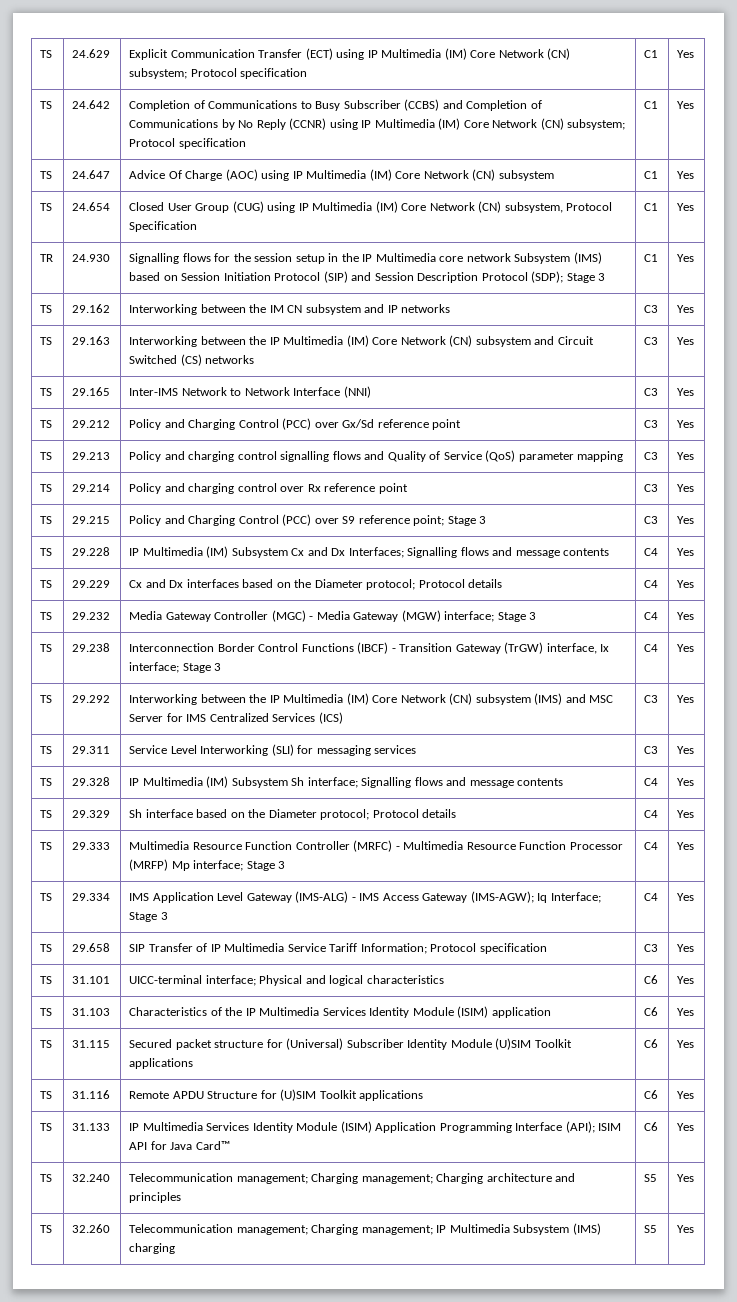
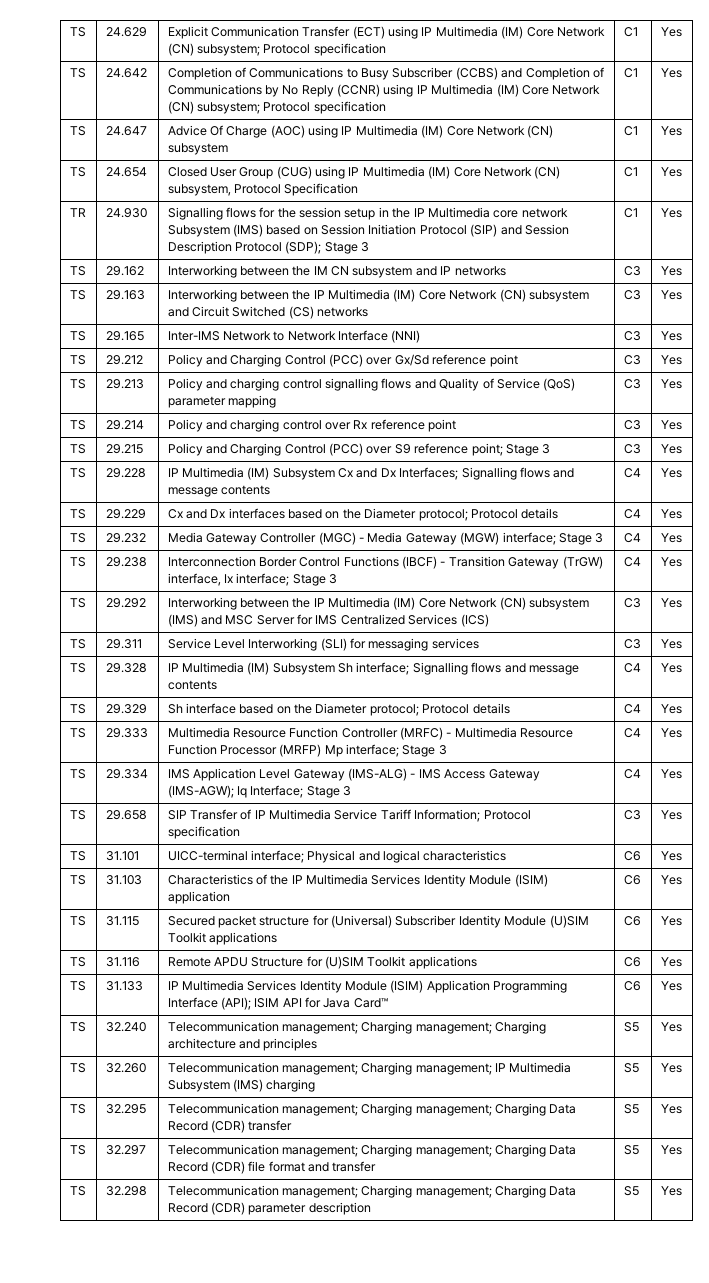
+ TS | 32.295 | Telecommunication management; Charging management; Charging Data Record (CDR) transfer | S5 | Yes
+ TS | 32.297 | Telecommunication management; Charging management; Charging Data Record (CDR) file format and transfer | S5 | Yes
+ TS | 32.298 | Telecommunication management; Charging management; Charging Data Record (CDR) parameter description | S5 | Yes

